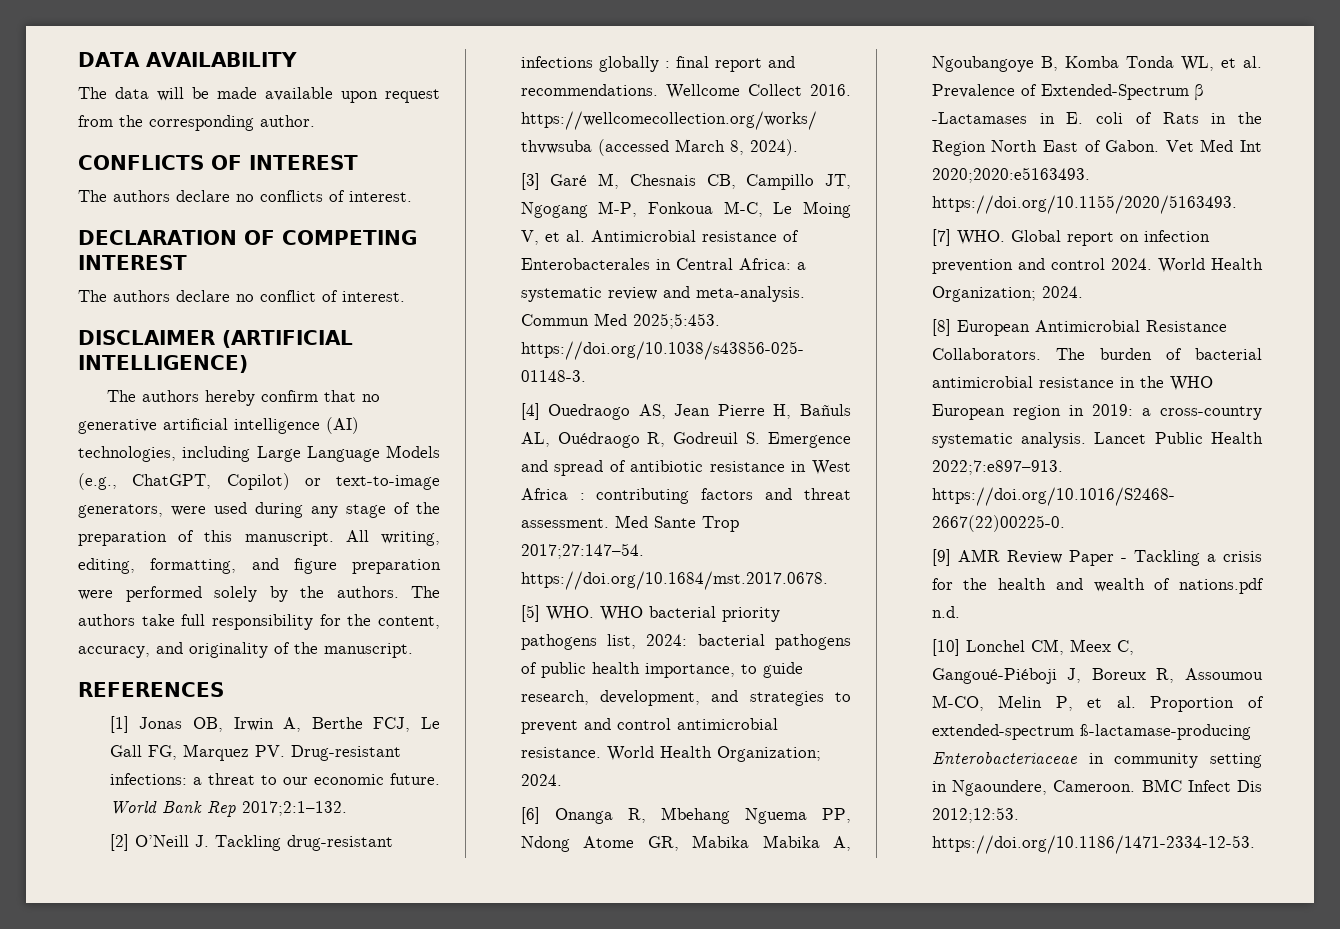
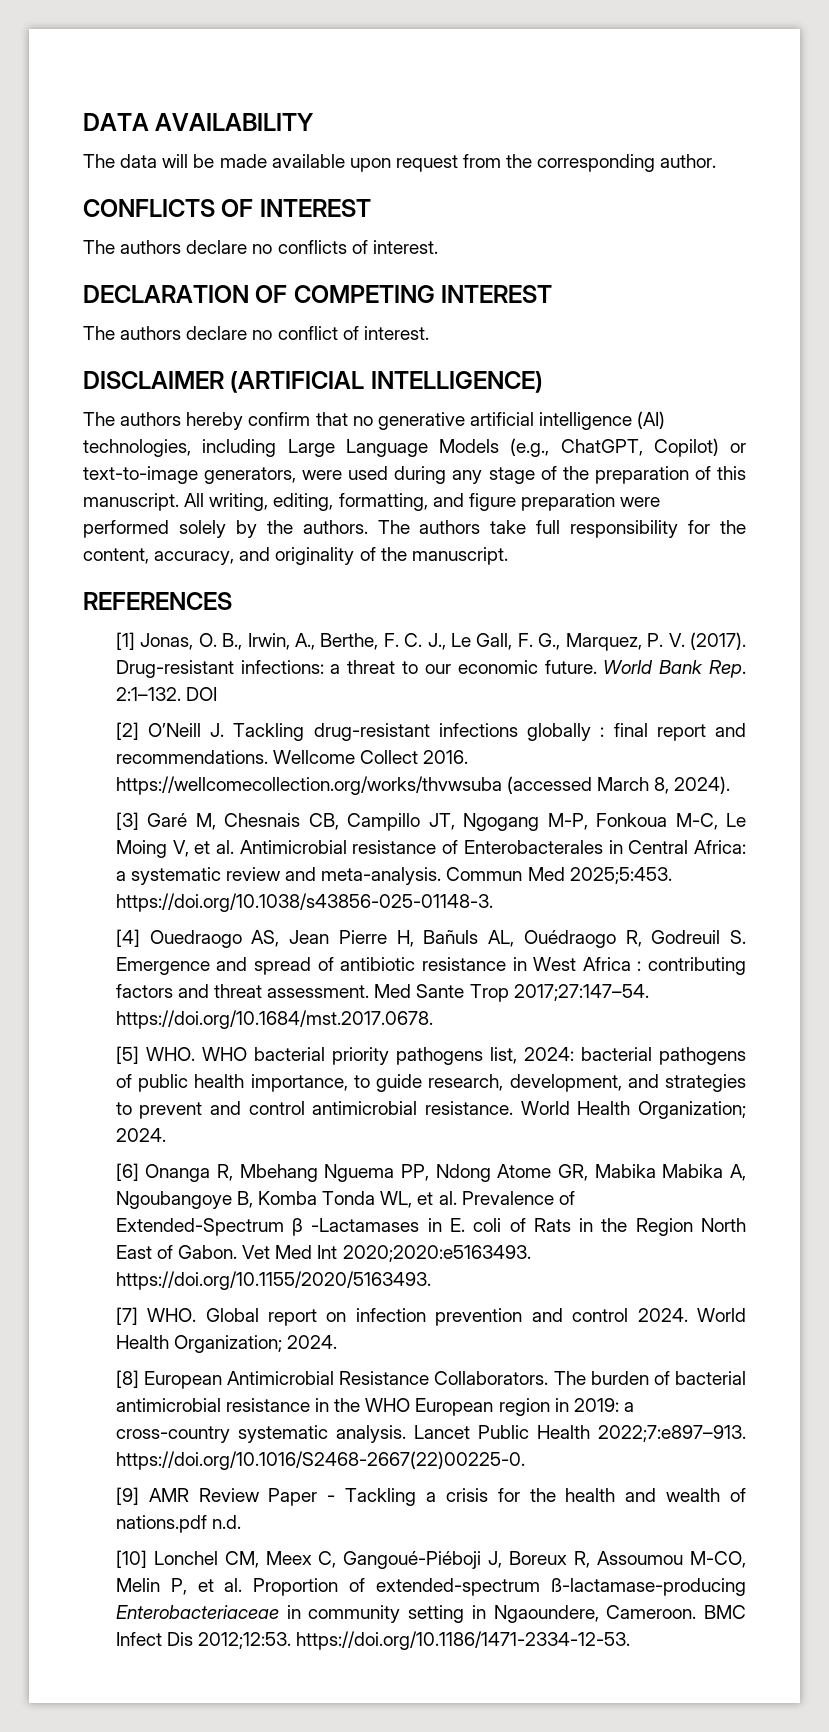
- [1] Jonas OB, Irwin A, Berthe FCJ, Le Gall FG, Marquez PV. Drug-resistant infections: a threat to our economic future.
+ [1] Jonas, O. B., Irwin, A., Berthe, F. C. J., Le Gall, F. G., Marquez, P. V. (2017). Drug-resistant infections: a threat to our economic future.
- World Bank Rep 2017;2:1–132.
+ World Bank Rep. 2:1–132. DOI

